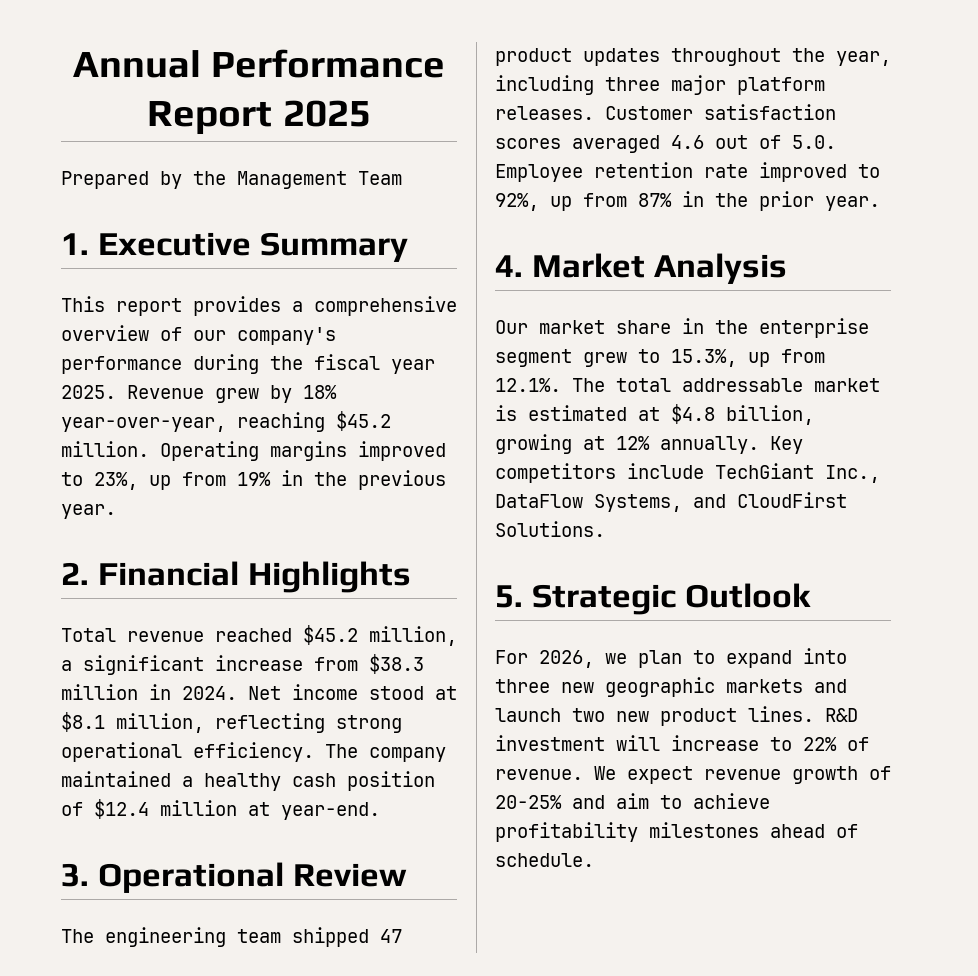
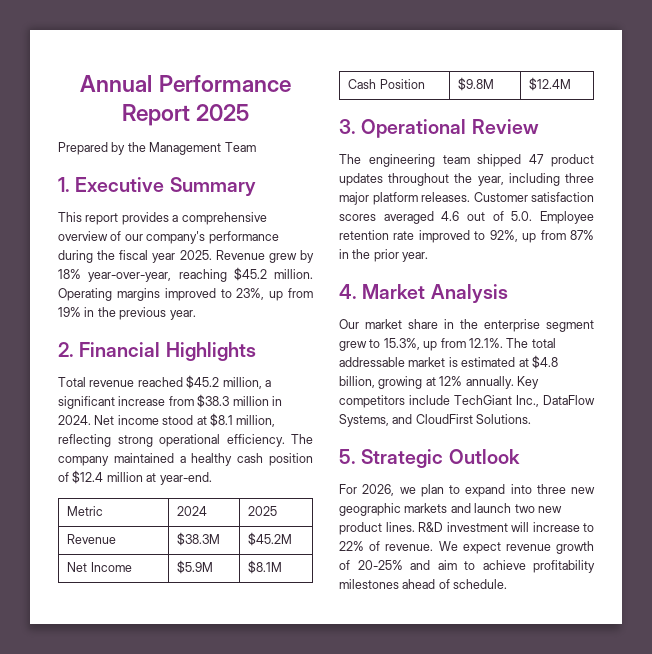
+ Metric | 2024 | 2025
+ Revenue | $38.3M | $45.2M
+ Net Income | $5.9M | $8.1M
+ Cash Position | $9.8M | $12.4M

